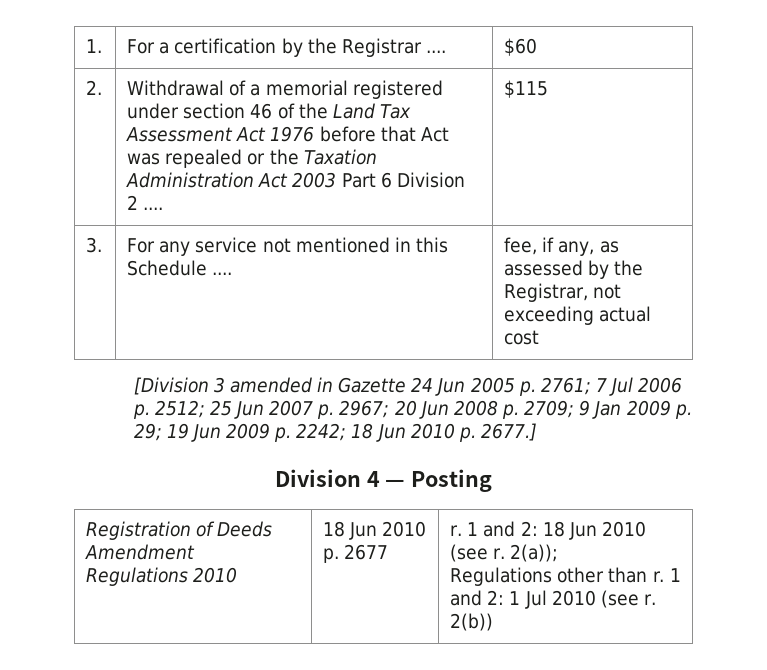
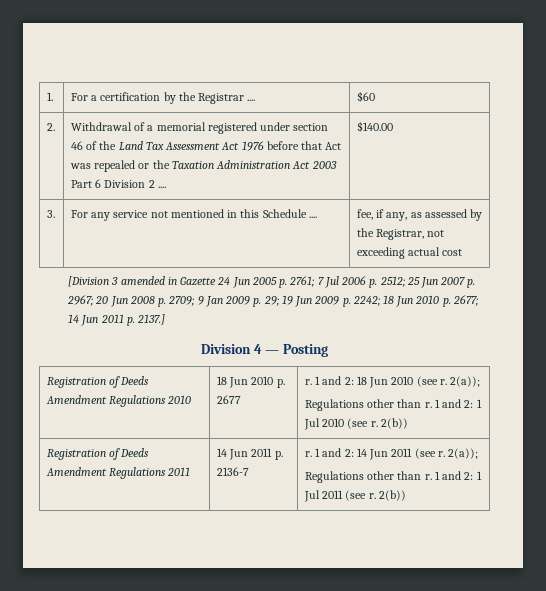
- 2. | Withdrawal of a memorial registered under section 46 of the Land Tax Assessment Act 1976 before that Act was repealed or the Taxation Administration Act 2003 Part 6 Division 2 .... | $115
+ 2. | Withdrawal of a memorial registered under section 46 of the Land Tax Assessment Act 1976 before that Act was repealed or the Taxation Administration Act 2003 Part 6 Division 2 .... | $140.00
- [Division 3 amended in Gazette 24 Jun 2005 p. 2761; 7 Jul 2006 p. 2512; 25 Jun 2007 p. 2967; 20 Jun 2008 p. 2709; 9 Jan 2009 p. 29; 19 Jun 2009 p. 2242; 18 Jun 2010 p. 2677.]
+ [Division 3 amended in Gazette 24 Jun 2005 p. 2761; 7 Jul 2006 p. 2512; 25 Jun 2007 p. 2967; 20 Jun 2008 p. 2709; 9 Jan 2009 p. 29; 19 Jun 2009 p. 2242; 18 Jun 2010 p. 2677; 14 Jun 2011 p. 2137.]
+ Registration of Deeds Amendment Regulations 2011 | 14 Jun 2011 p. 2136-7 | r. 1 and 2: 14 Jun 2011 (see r. 2(a));
+ Regulations other than r. 1 and 2: 1 Jul 2011 (see r. 2(b))

